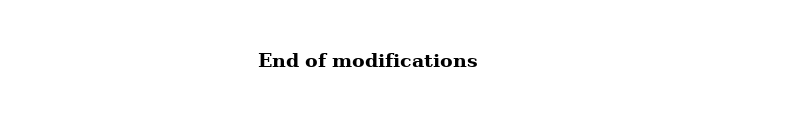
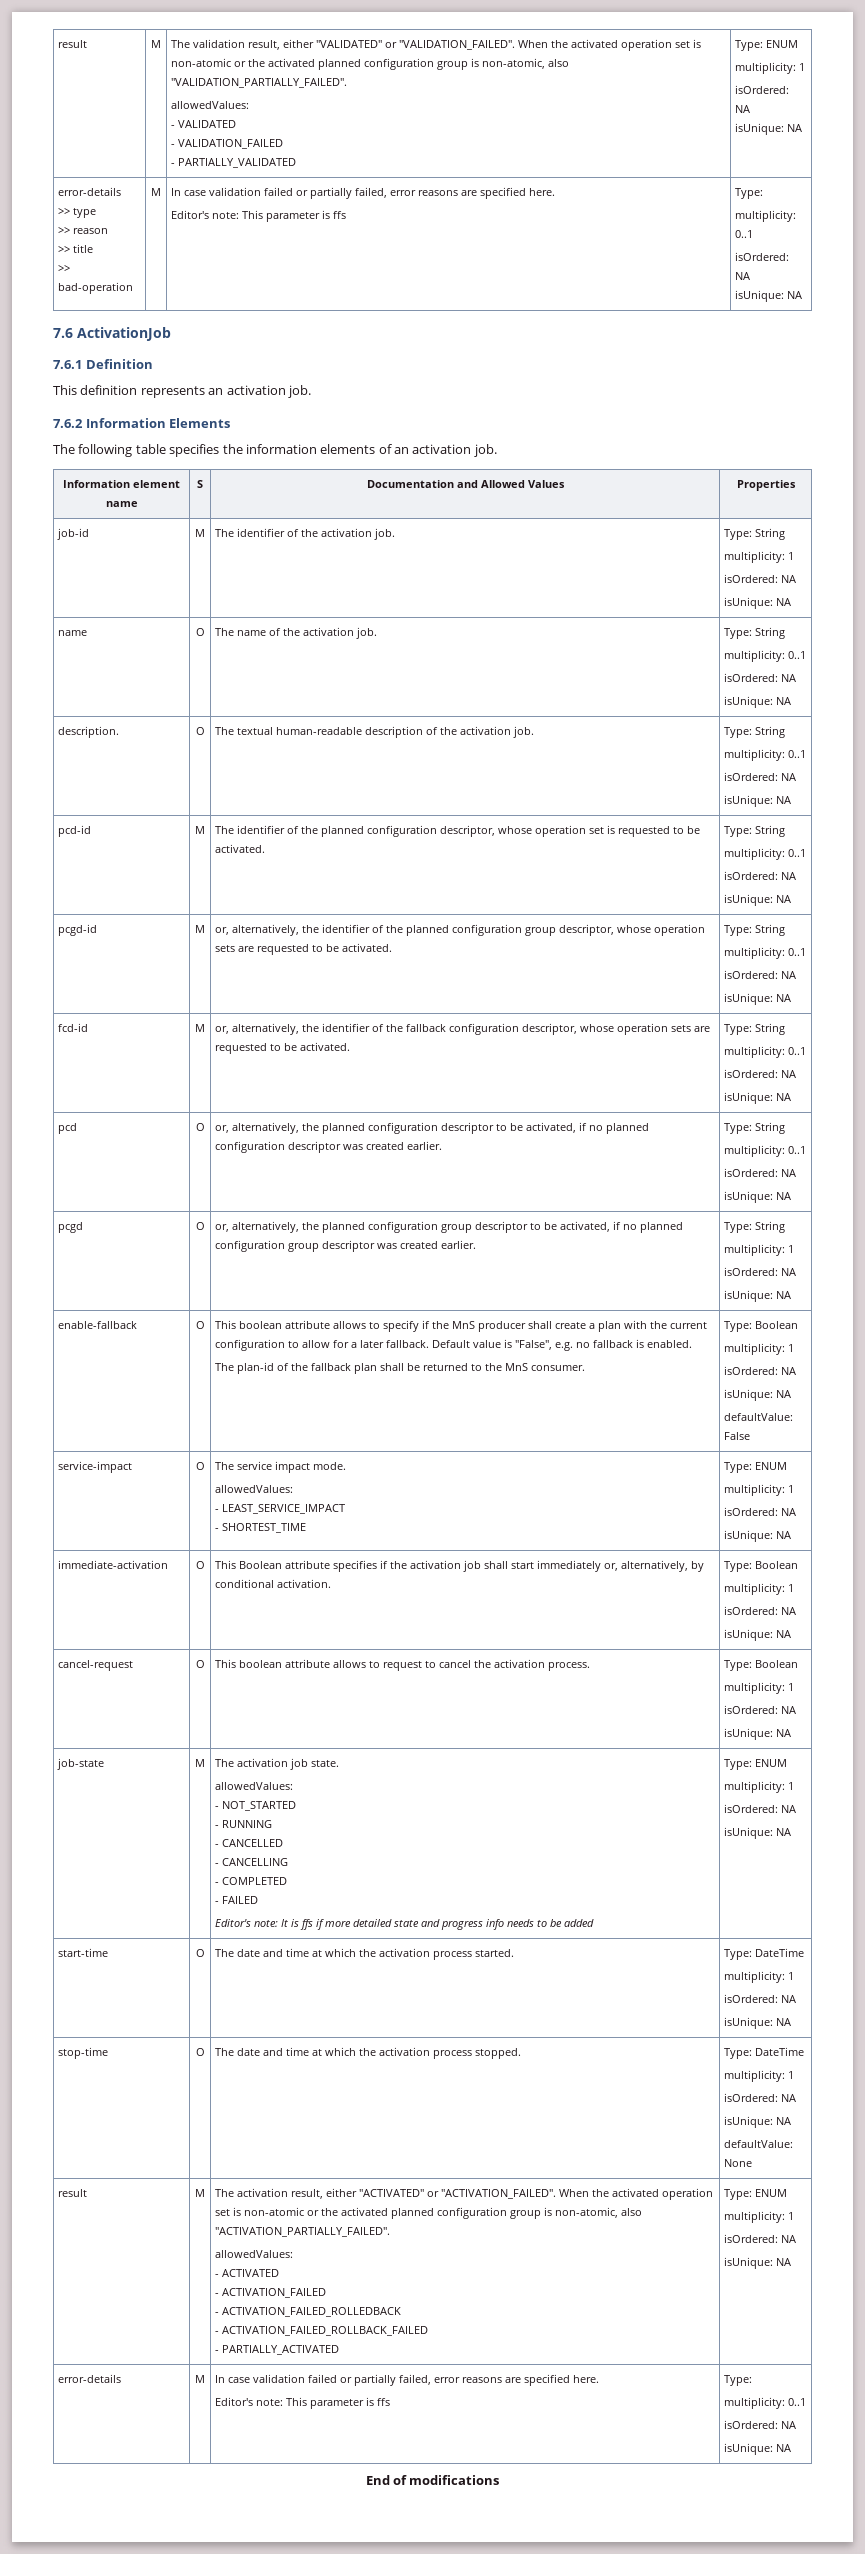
+ result | M | The validation result, either "VALIDATED" or "VALIDATION_FAILED". When the activated operation set is non-atomic or the activated planned configuration group is non-atomic, also "VALIDATION_PARTIALLY_FAILED".
+ allowedValues:
+ - VALIDATED
+ - VALIDATION_FAILED
+ - PARTIALLY_VALIDATED | Type: ENUM
+ multiplicity: 1
+ isOrdered: NA
+ isUnique: NA
+ error-details
+ >> type
+ >> reason
+ >> title
+ >> bad-operation | M | In case validation failed or partially failed, error reasons are specified here.
+ Editor's note: This parameter is ffs | Type:
+ multiplicity: 0..1
+ isOrdered: NA
+ isUnique: NA
+ 7.6 ActivationJob
+ 7.6.1 Definition
+ This definition represents an activation job.
+ 7.6.2 Information Elements
+ The following table specifies the information elements of an activation job.
+ Information element name | S | Documentation and Allowed Values | Properties
+ job-id | M | The identifier of the activation job. | Type: String
+ multiplicity: 1
+ isOrdered: NA
+ isUnique: NA
+ name | O | The name of the activation job. | Type: String
+ multiplicity: 0..1
+ isOrdered: NA
+ isUnique: NA
+ description. | O | The textual human-readable description of the activation job. | Type: String
+ multiplicity: 0..1
+ isOrdered: NA
+ isUnique: NA
+ pcd-id | M | The identifier of the planned configuration descriptor, whose operation set is requested to be activated. | Type: String
+ multiplicity: 0..1
+ isOrdered: NA
+ isUnique: NA
+ pcgd-id | M | or, alternatively, the identifier of the planned configuration group descriptor, whose operation sets are requested to be activated. | Type: String
+ multiplicity: 0..1
+ isOrdered: NA
+ isUnique: NA
+ fcd-id | M | or, alternatively, the identifier of the fallback configuration descriptor, whose operation sets are requested to be activated. | Type: String
+ multiplicity: 0..1
+ isOrdered: NA
+ isUnique: NA
+ pcd | O | or, alternatively, the planned configuration descriptor to be activated, if no planned configuration descriptor was created earlier. | Type: String
+ multiplicity: 0..1
+ isOrdered: NA
+ isUnique: NA
+ pcgd | O | or, alternatively, the planned configuration group descriptor to be activated, if no planned configuration group descriptor was created earlier. | Type: String
+ multiplicity: 1
+ isOrdered: NA
+ isUnique: NA
+ enable-fallback | O | This boolean attribute allows to specify if the MnS producer shall create a plan with the current configuration to allow for a later fallback. Default value is "False", e.g. no fallback is enabled.
+ The plan-id of the fallback plan shall be returned to the MnS consumer. | Type: Boolean
+ multiplicity: 1
+ isOrdered: NA
+ isUnique: NA
+ defaultValue: False
+ service-impact | O | The service impact mode.
+ allowedValues:
+ - LEAST_SERVICE_IMPACT
+ - SHORTEST_TIME | Type: ENUM
+ multiplicity: 1
+ isOrdered: NA
+ isUnique: NA
+ immediate-activation | O | This Boolean attribute specifies if the activation job shall start immediately or, alternatively, by conditional activation. | Type: Boolean
+ multiplicity: 1
+ isOrdered: NA
+ isUnique: NA
+ cancel-request | O | This boolean attribute allows to request to cancel the activation process. | Type: Boolean
+ multiplicity: 1
+ isOrdered: NA
+ isUnique: NA
+ job-state | M | The activation job state.
+ allowedValues:
+ - NOT_STARTED
+ - RUNNING
+ - CANCELLED
+ - CANCELLING
+ - COMPLETED
+ - FAILED
+ Editor's note: It is ffs if more detailed state and progress info needs to be added | Type: ENUM
+ multiplicity: 1
+ isOrdered: NA
+ isUnique: NA
+ start-time | O | The date and time at which the activation process started. | Type: DateTime
+ multiplicity: 1
+ isOrdered: NA
+ isUnique: NA
+ stop-time | O | The date and time at which the activation process stopped. | Type: DateTime
+ multiplicity: 1
+ isOrdered: NA
+ isUnique: NA
+ defaultValue: None
+ result | M | The activation result, either "ACTIVATED" or "ACTIVATION_FAILED". When the activated operation set is non-atomic or the activated planned configuration group is non-atomic, also "ACTIVATION_PARTIALLY_FAILED".
+ allowedValues:
+ - ACTIVATED
+ - ACTIVATION_FAILED
+ - ACTIVATION_FAILED_ROLLEDBACK
+ - ACTIVATION_FAILED_ROLLBACK_FAILED
+ - PARTIALLY_ACTIVATED | Type: ENUM
+ multiplicity: 1
+ isOrdered: NA
+ isUnique: NA
+ error-details | M | In case validation failed or partially failed, error reasons are specified here.
+ Editor's note: This parameter is ffs | Type:
+ multiplicity: 0..1
+ isOrdered: NA
+ isUnique: NA

